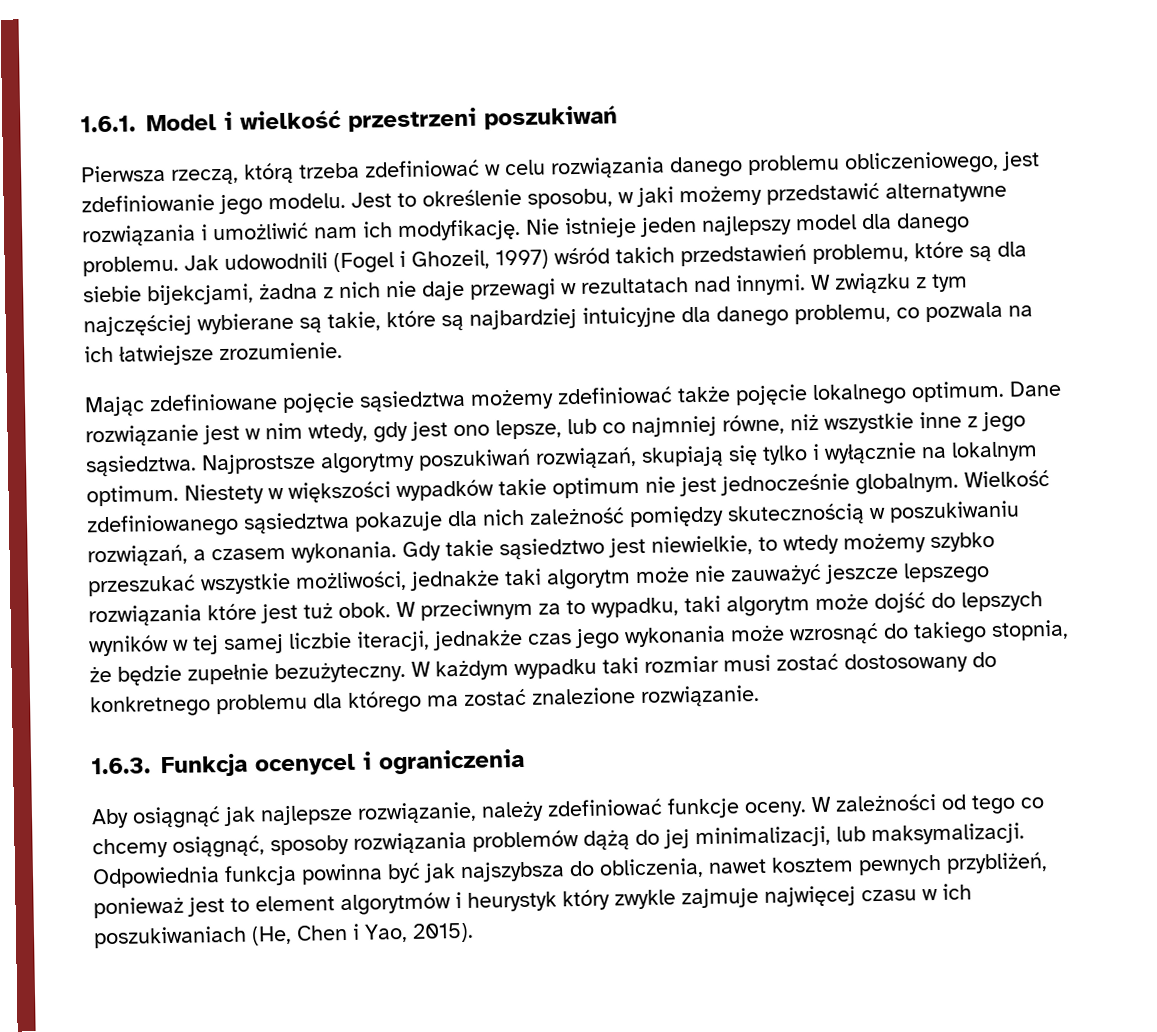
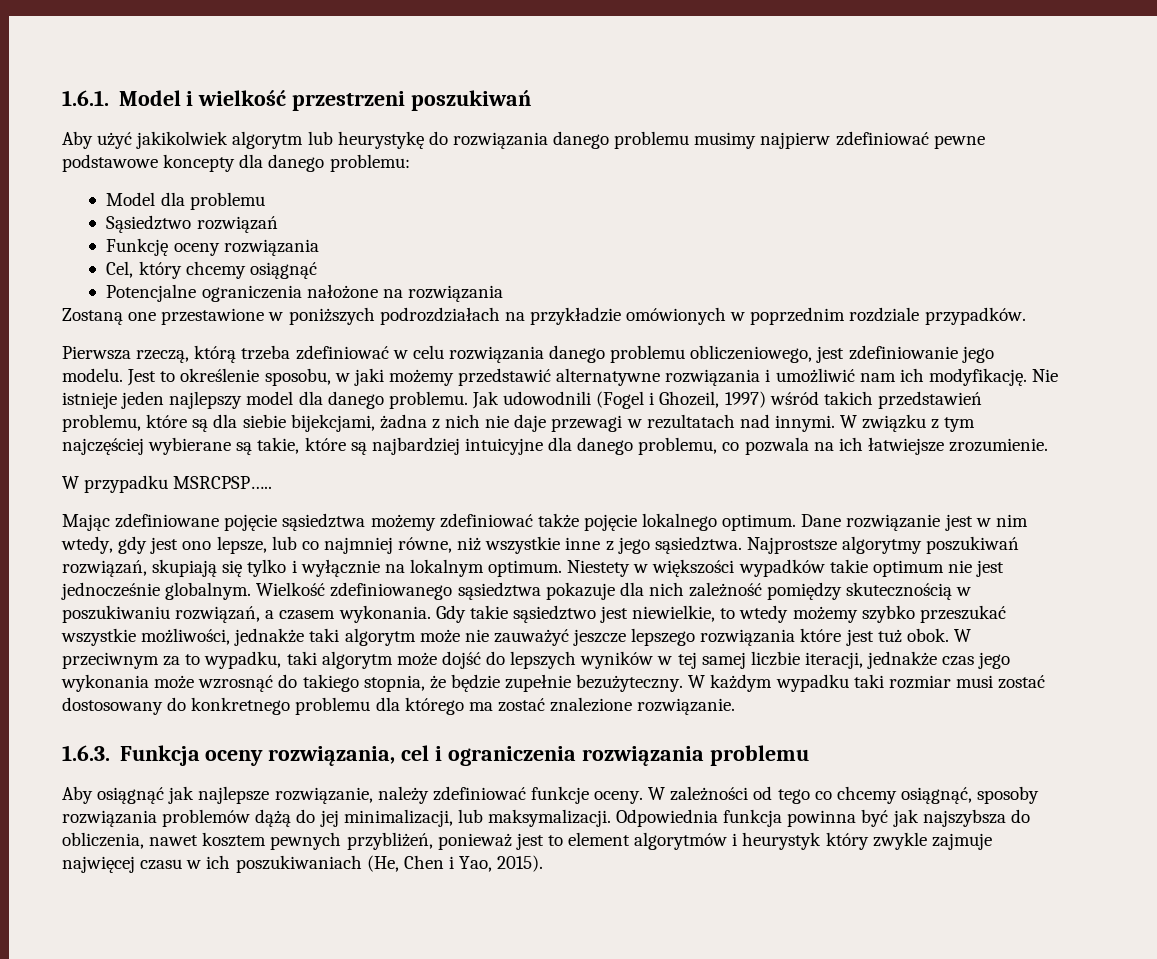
+ Aby użyć jakikolwiek algorytm lub heurystykę do rozwiązania danego problemu musimy najpierw zdefiniować pewne podstawowe koncepty dla danego problemu:
+ Model dla problemu
+ Sąsiedztwo rozwiązań
+ Funkcję oceny rozwiązania
+ Cel, który chcemy osiągnąć
+ Potencjalne ograniczenia nałożone na rozwiązania
+ Zostaną one przestawione w poniższych podrozdziałach na przykładzie omówionych w poprzednim rozdziale przypadków.
+ W przypadku MSRCPSP…..
- 1.6.3. Funkcja ocenycel i ograniczenia
+ 1.6.3. Funkcja oceny rozwiązania, cel i ograniczenia rozwiązania problemu

